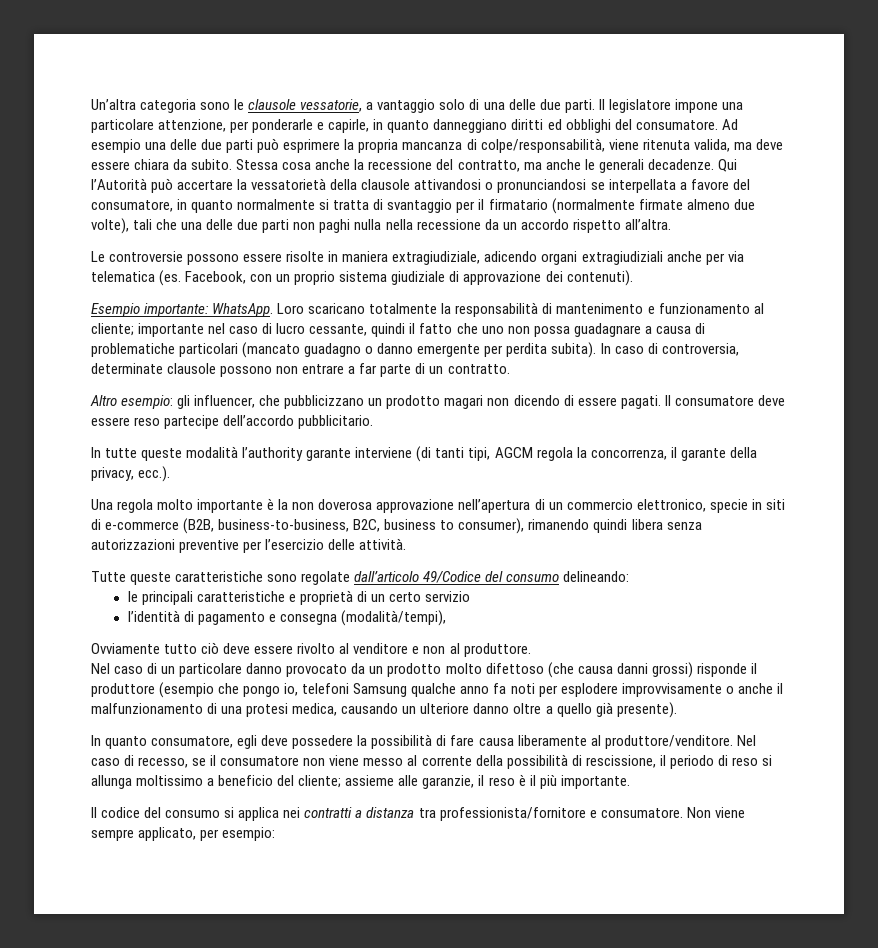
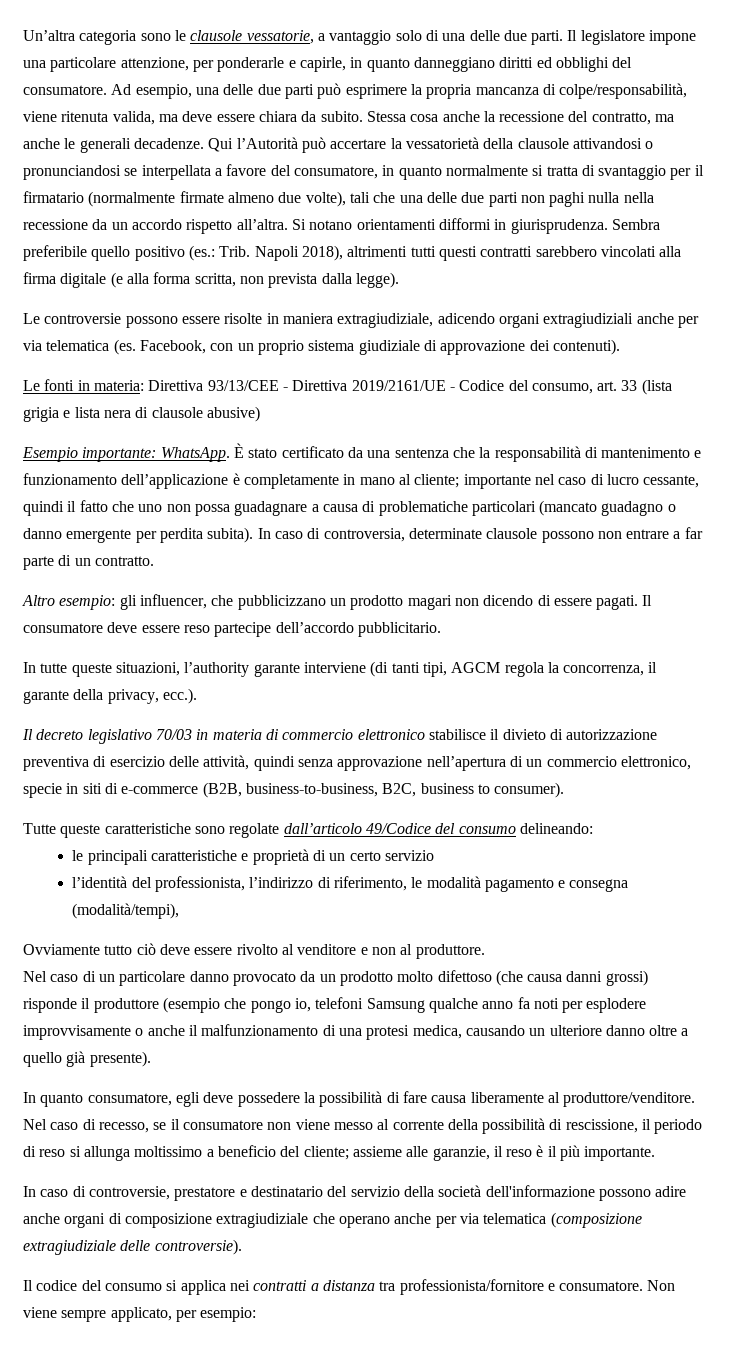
- Ad esempio una delle due parti può esprimere la propria mancanza di colpe/responsabilità, viene ritenuta valida, ma deve essere chiara da subito.
+ Ad esempio, una delle due parti può esprimere la propria mancanza di colpe/responsabilità, viene ritenuta valida, ma deve essere chiara da subito.
+ Si notano orientamenti difformi in giurisprudenza. Sembra preferibile quello positivo (es.: Trib. Napoli 2018), altrimenti tutti questi contratti sarebbero vincolati alla firma digitale (e alla forma scritta, non prevista dalla legge).
- Esempio importante: WhatsApp. Loro scaricano totalmente la responsabilità di mantenimento e funzionamento al cliente; importante nel caso di lucro cessante, quindi il fatto che uno non possa guadagnare a causa di problematiche particolari (mancato guadagno o danno emergente per perdita subita).
+ Le fonti in materia: Direttiva 93/13/CEE - Direttiva 2019/2161/UE - Codice del consumo, art. 33 (lista grigia e lista nera di clausole abusive)
+ Esempio importante: WhatsApp. È stato certificato da una sentenza che la responsabilità di mantenimento e funzionamento dell’applicazione è completamente in mano al cliente; importante nel caso di lucro cessante, quindi il fatto che uno non possa guadagnare a causa di problematiche particolari (mancato guadagno o danno emergente per perdita subita).
- In tutte queste modalità l’authority garante interviene (di tanti tipi, AGCM regola la concorrenza, il garante della privacy, ecc.).
+ In tutte queste situazioni, l’authority garante interviene (di tanti tipi, AGCM regola la concorrenza, il garante della privacy, ecc.).
- Una regola molto importante è la non doverosa approvazione nell’apertura di un commercio elettronico, specie in siti di e-commerce (B2B, business-to-business, B2C, business to consumer), rimanendo quindi libera senza autorizzazioni preventive per l’esercizio delle attività.
+ Il decreto legislativo 70/03 in materia di commercio elettronico stabilisce il divieto di autorizzazione preventiva di esercizio delle attività, quindi senza approvazione nell’apertura di un commercio elettronico, specie in siti di e-commerce (B2B, business-to-business, B2C, business to consumer).
- l’identità di pagamento e consegna (modalità/tempi),
+ l’identità del professionista, l’indirizzo di riferimento, le modalità pagamento e consegna (modalità/tempi),
+ In caso di controversie, prestatore e destinatario del servizio della società dell'informazione possono adire anche organi di composizione extragiudiziale che operano anche per via telematica (composizione extragiudiziale delle controversie).

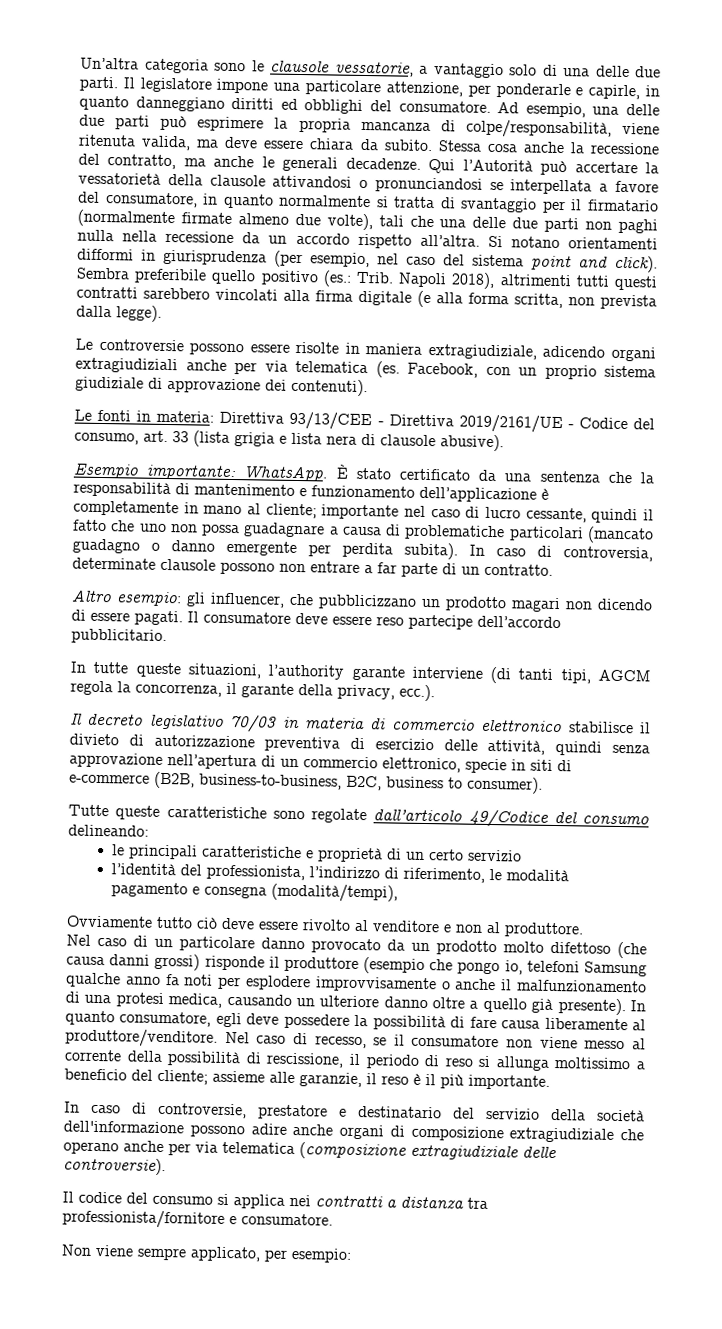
- Si notano orientamenti difformi in giurisprudenza.
+ Si notano orientamenti difformi in giurisprudenza (per esempio, nel caso del sistema point and click).
- Le fonti in materia: Direttiva 93/13/CEE - Direttiva 2019/2161/UE - Codice del consumo, art. 33 (lista grigia e lista nera di clausole abusive)
+ Le fonti in materia: Direttiva 93/13/CEE - Direttiva 2019/2161/UE - Codice del consumo, art. 33 (lista grigia e lista nera di clausole abusive).
- Nel caso di un particolare danno provocato da un prodotto molto difettoso (che causa danni grossi) risponde il produttore (esempio che pongo io, telefoni Samsung qualche anno fa noti per esplodere improvvisamente o anche il malfunzionamento di una protesi medica, causando un ulteriore danno oltre a quello già presente).
- In quanto consumatore, egli deve possedere la possibilità di fare causa liberamente al produttore/venditore.
+ Nel caso di un particolare danno provocato da un prodotto molto difettoso (che causa danni grossi) risponde il produttore (esempio che pongo io, telefoni Samsung qualche anno fa noti per esplodere improvvisamente o anche il malfunzionamento di una protesi medica, causando un ulteriore danno oltre a quello già presente). In quanto consumatore, egli deve possedere la possibilità di fare causa liberamente al produttore/venditore.
- Il codice del consumo si applica nei contratti a distanza tra professionista/fornitore e consumatore. Non viene sempre applicato, per esempio:
+ Il codice del consumo si applica nei contratti a distanza tra professionista/fornitore e consumatore.
+ Non viene sempre applicato, per esempio:

